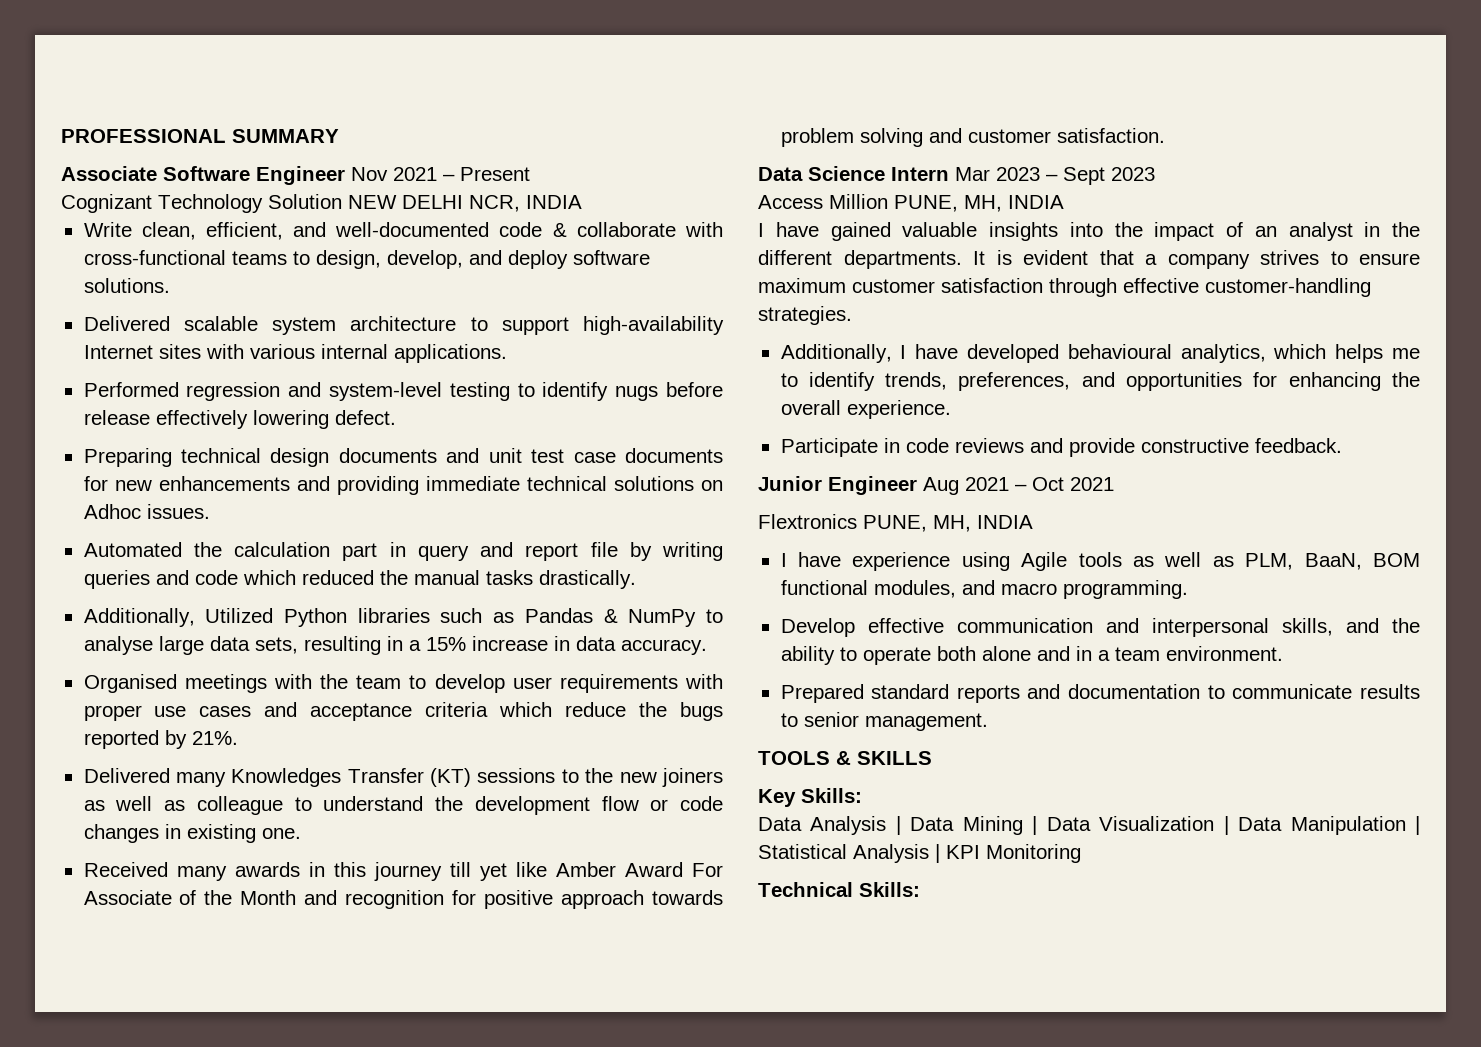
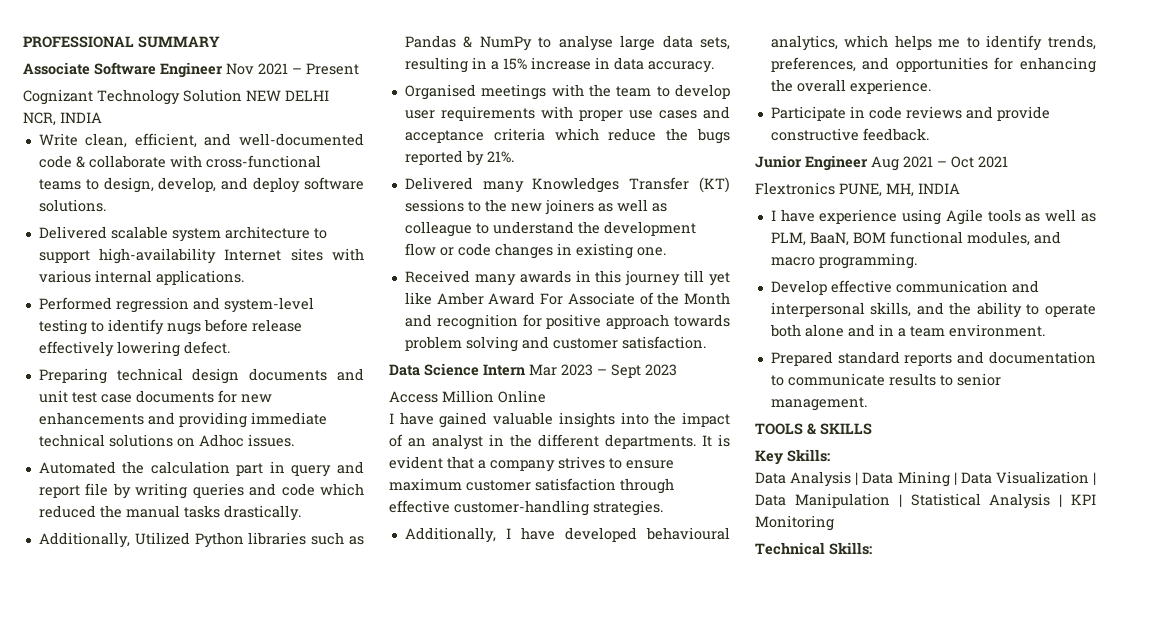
- Access Million PUNE, MH, INDIA
+ Access Million Online

